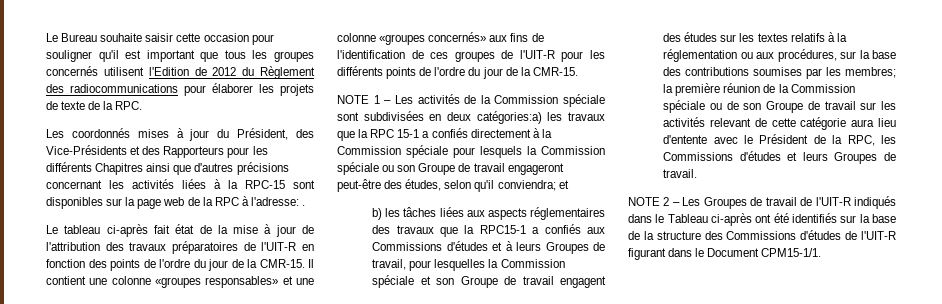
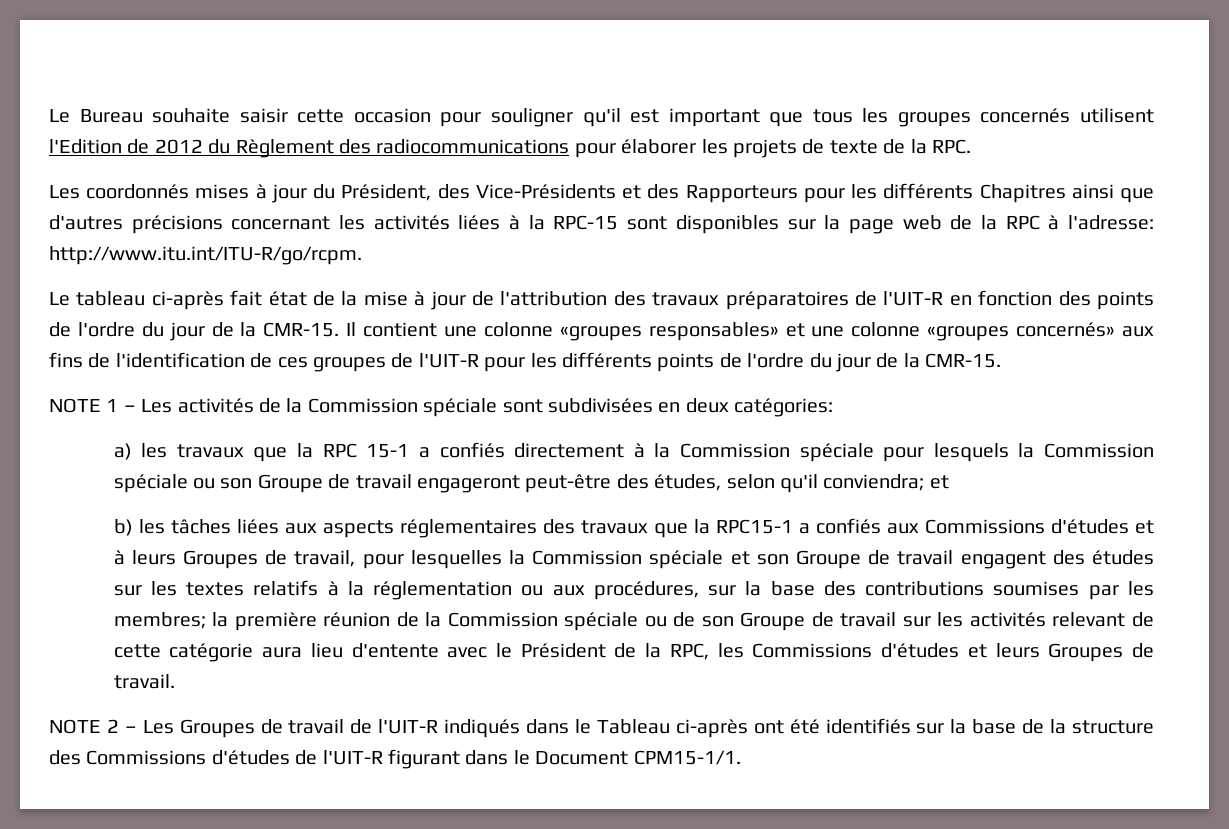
- Les coordonnés mises à jour du Président, des Vice-Présidents et des Rapporteurs pour les différents Chapitres ainsi que d'autres précisions concernant les activités liées à la RPC-15 sont disponibles sur la page web de la RPC à l'adresse: .
+ Les coordonnés mises à jour du Président, des Vice-Présidents et des Rapporteurs pour les différents Chapitres ainsi que d'autres précisions concernant les activités liées à la RPC-15 sont disponibles sur la page web de la RPC à l'adresse: http://www.itu.int/ITU-R/go/rcpm.
- NOTE 1 – Les activités de la Commission spéciale sont subdivisées en deux catégories:a) les travaux que la RPC 15-1 a confiés directement à la Commission spéciale pour lesquels la Commission spéciale ou son Groupe de travail engageront peut-être des études, selon qu'il conviendra; et
+ NOTE 1 – Les activités de la Commission spéciale sont subdivisées en deux catégories:
+ a) les travaux que la RPC 15-1 a confiés directement à la Commission spéciale pour lesquels la Commission spéciale ou son Groupe de travail engageront peut-être des études, selon qu'il conviendra; et

